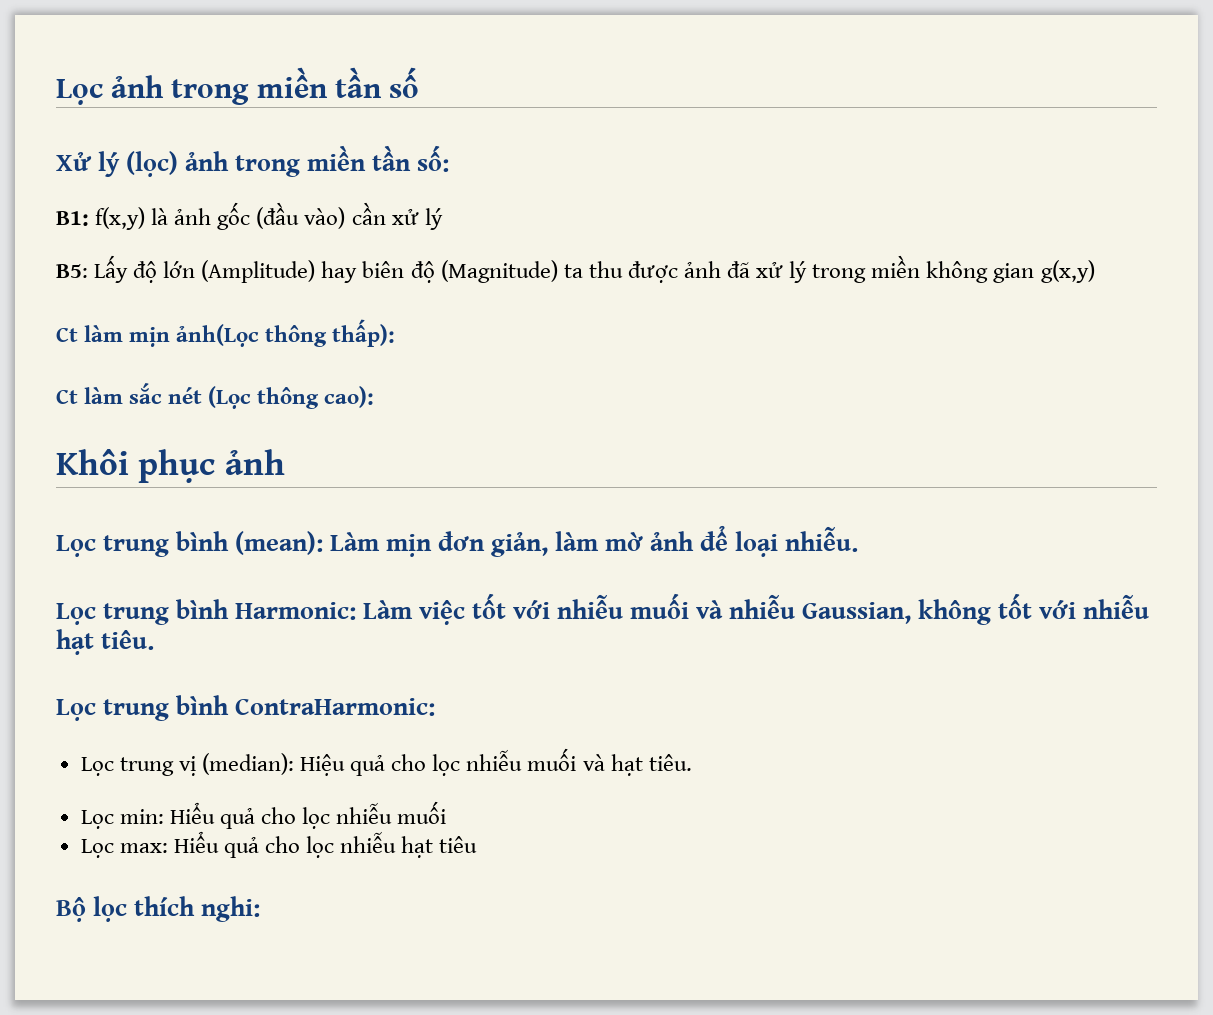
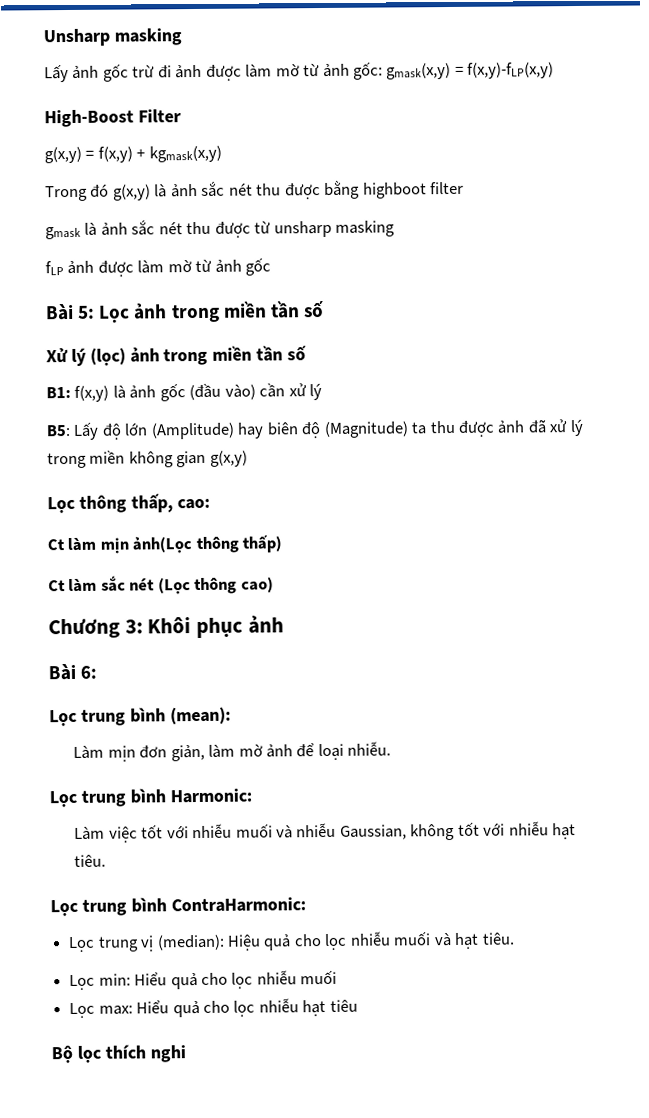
- Lọc ảnh trong miền tần số
+ Unsharp masking
+ Lấy ảnh gốc trừ đi ảnh được làm mờ từ ảnh gốc: gmask(x,y) = f(x,y)-fLP(x,y)
+ High-Boost Filter
+ g(x,y) = f(x,y) + kgmask(x,y)
+ Trong đó g(x,y) là ảnh sắc nét thu được bằng highboot filter
+ gmask là ảnh sắc nét thu được từ unsharp masking
+ fLP ảnh được làm mờ từ ảnh gốc
+ Bài 5: Lọc ảnh trong miền tần số
- Xử lý (lọc) ảnh trong miền tần số:
+ Xử lý (lọc) ảnh trong miền tần số
+ Lọc thông thấp, cao:
- Ct làm mịn ảnh(Lọc thông thấp):
+ Ct làm mịn ảnh(Lọc thông thấp)
- Ct làm sắc nét (Lọc thông cao):
- Khôi phục ảnh
+ Ct làm sắc nét (Lọc thông cao)
+ Chương 3: Khôi phục ảnh
+ Bài 6:
- Lọc trung bình (mean): Làm mịn đơn giản, làm mờ ảnh để loại nhiễu.
+ Lọc trung bình (mean):
+ Làm mịn đơn giản, làm mờ ảnh để loại nhiễu.
- Lọc trung bình Harmonic: Làm việc tốt với nhiễu muối và nhiễu Gaussian, không tốt với nhiễu hạt tiêu.
+ Lọc trung bình Harmonic:
+ Làm việc tốt với nhiễu muối và nhiễu Gaussian, không tốt với nhiễu hạt tiêu.
- Bộ lọc thích nghi:
+ Bộ lọc thích nghi

